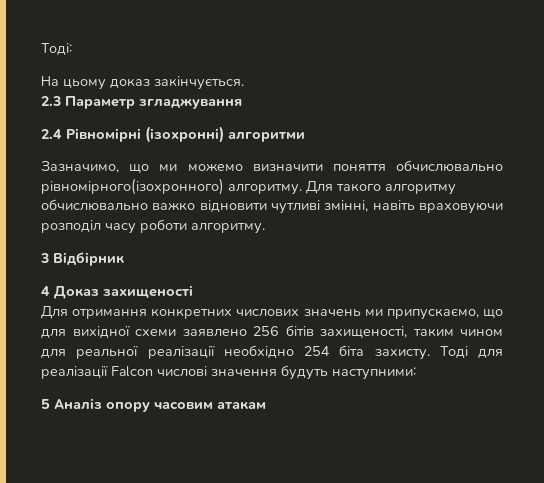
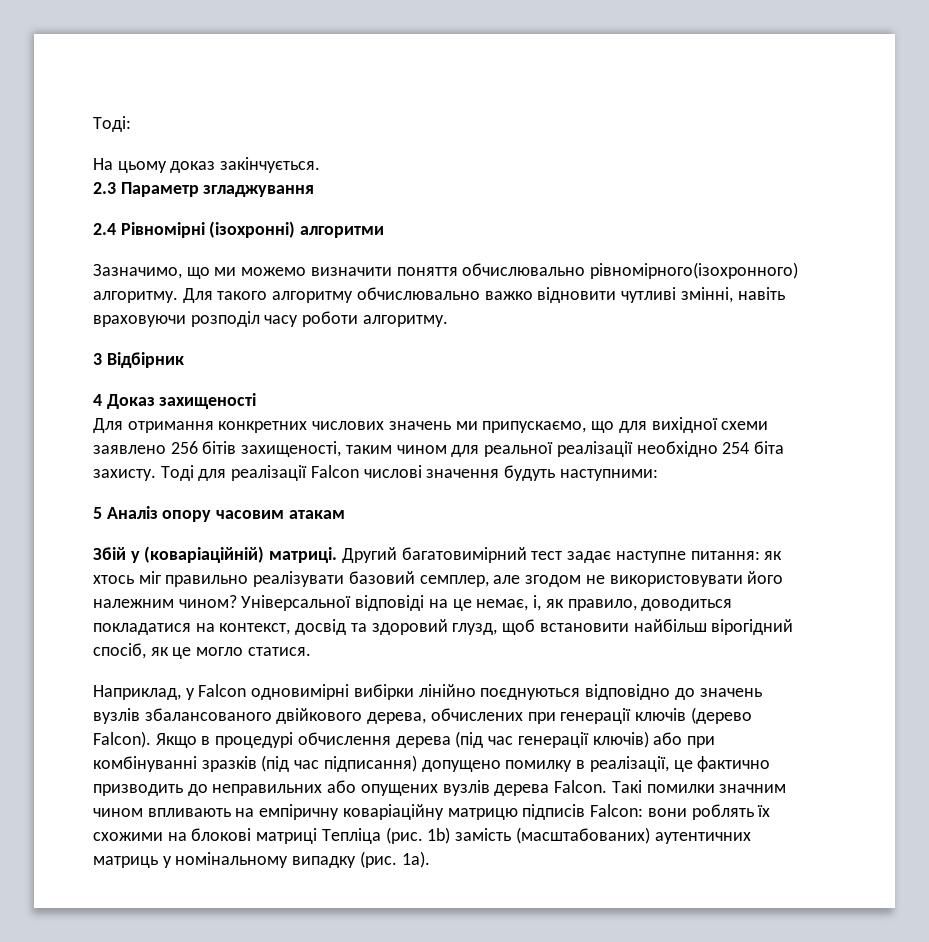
+ Збій у (коваріаційній) матриці. Другий багатовимірний тест задає наступне питання: як хтось міг правильно реалізувати базовий семплер, але згодом не використовувати його належним чином? Універсальної відповіді на це немає, і, як правило, доводиться покладатися на контекст, досвід та здоровий глузд, щоб встановити найбільш вірогідний спосіб, як це могло статися.
+ Наприклад, у Falcon одновимірні вибірки лінійно поєднуються відповідно до значень вузлів збалансованого двійкового дерева, обчислених при генерації ключів (дерево Falcon). Якщо в процедурі обчислення дерева (під час генерації ключів) або при комбінуванні зразків (під час підписання) допущено помилку в реалізації, це фактично призводить до неправильних або опущених вузлів дерева Falcon. Такі помилки значним чином впливають на емпіричну коваріаційну матрицю підписів Falcon: вони роблять їх схожими на блокові матриці Тепліца (рис. 1b) замість (масштабованих) аутентичних матриць у номінальному випадку (рис. 1a).

